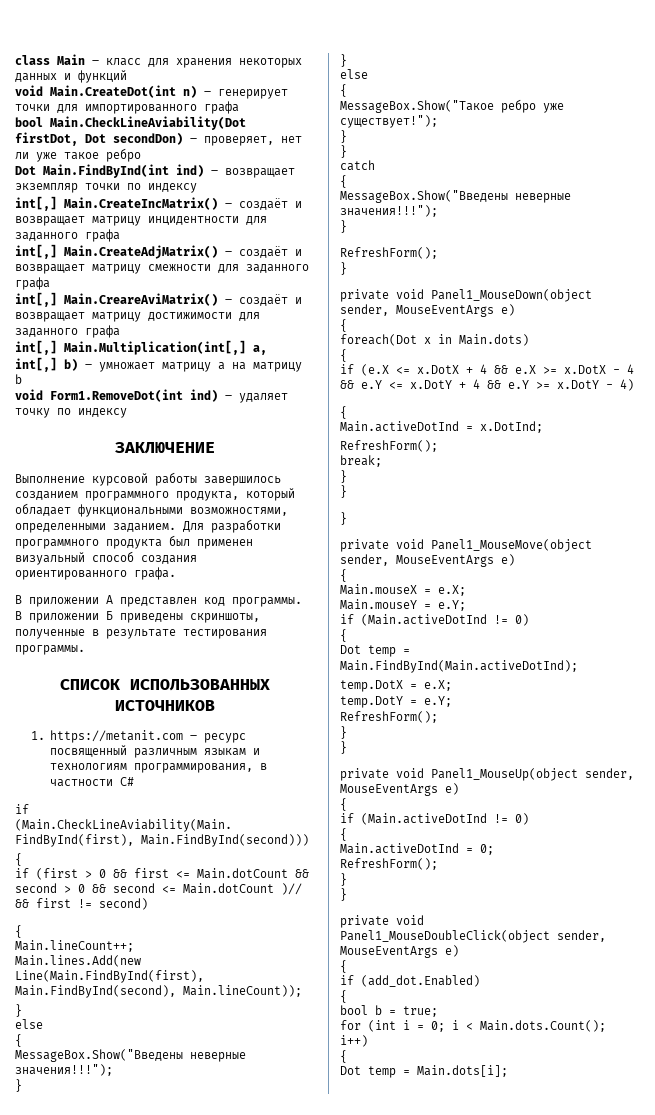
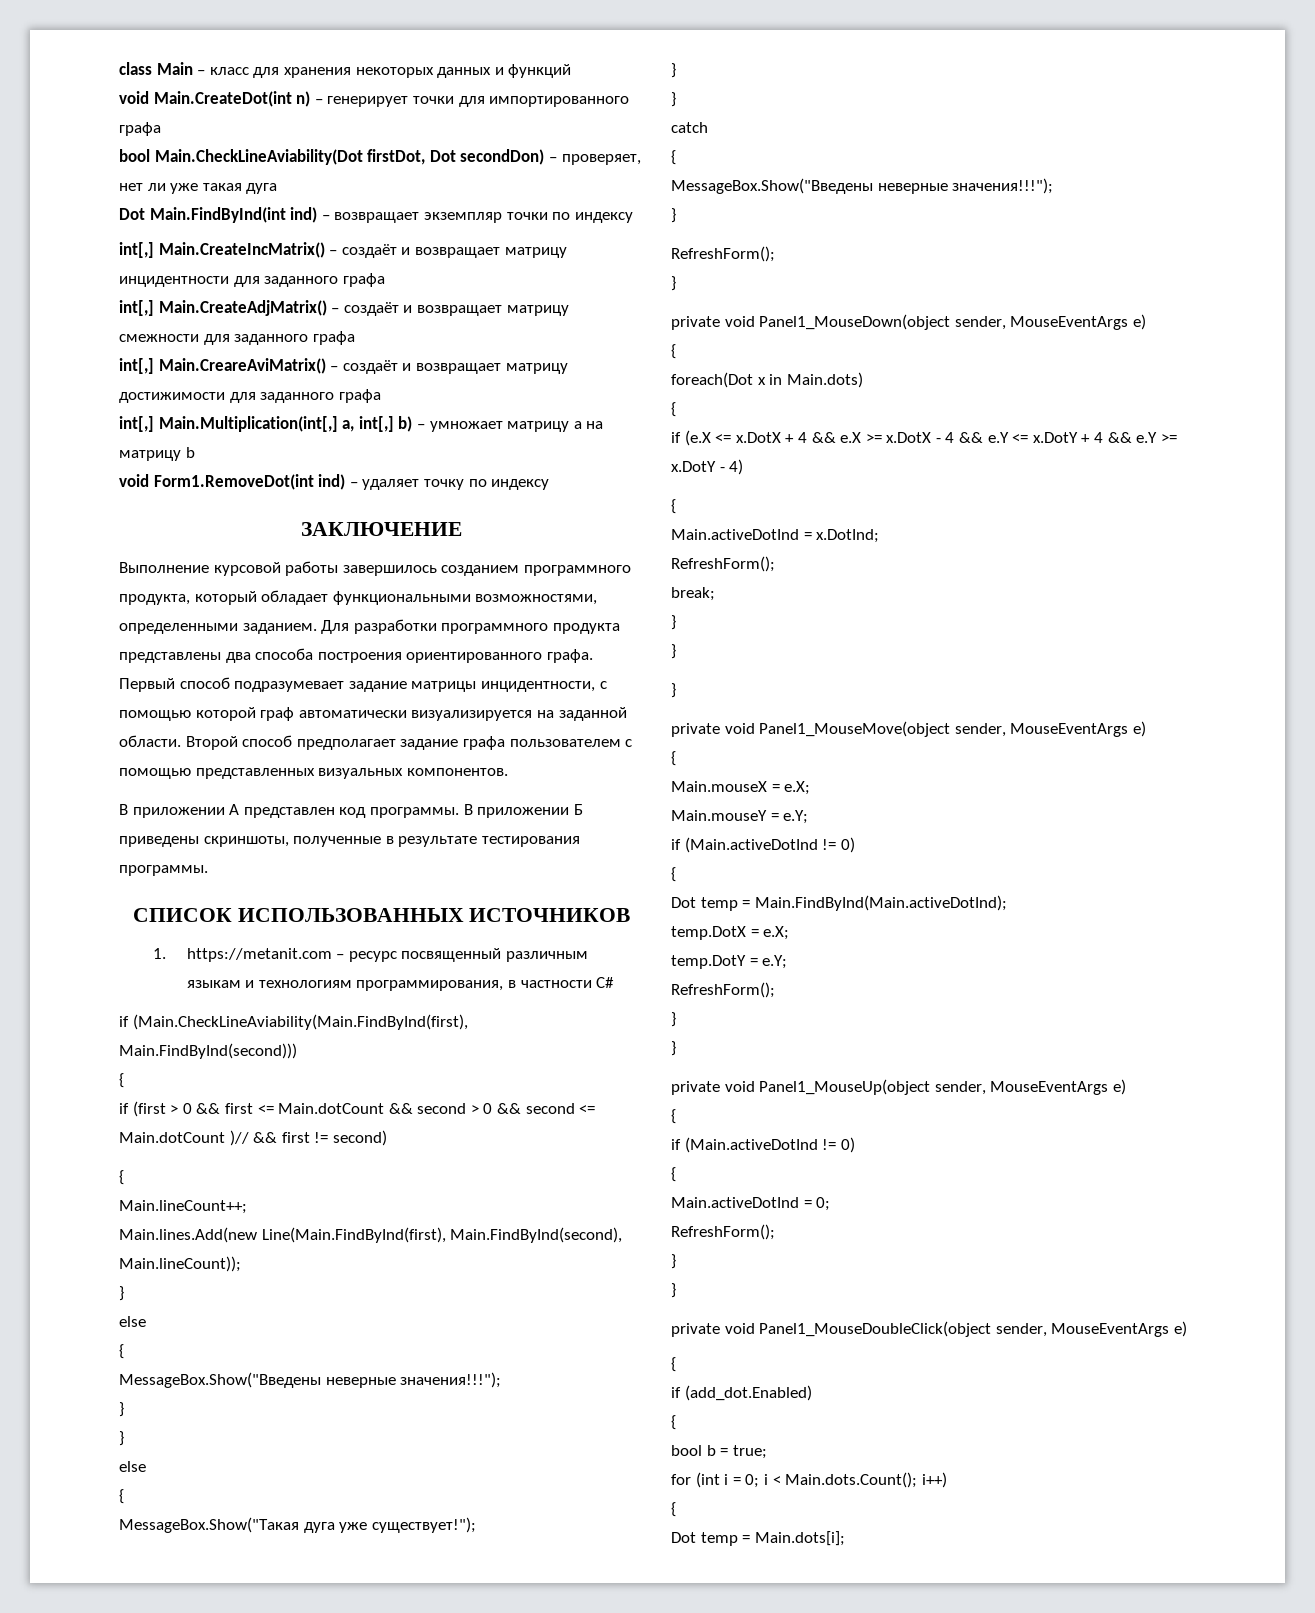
- bool Main.CheckLineAviability(Dot firstDot, Dot secondDon) – проверяет, нет ли уже такое ребро
+ bool Main.CheckLineAviability(Dot firstDot, Dot secondDon) – проверяет, нет ли уже такая дуга
- Для разработки программного продукта был применен визуальный способ создания ориентированного графа.
+ Для разработки программного продукта представлены два способа построения ориентированного графа. Первый способ подразумевает задание матрицы инцидентности, с помощью которой граф автоматически визуализируется на заданной области. Второй способ предполагает задание графа пользователем с помощью представленных визуальных компонентов.
- MessageBox.Show("Такое ребро уже существует!");
+ MessageBox.Show("Такая дуга уже существует!");

